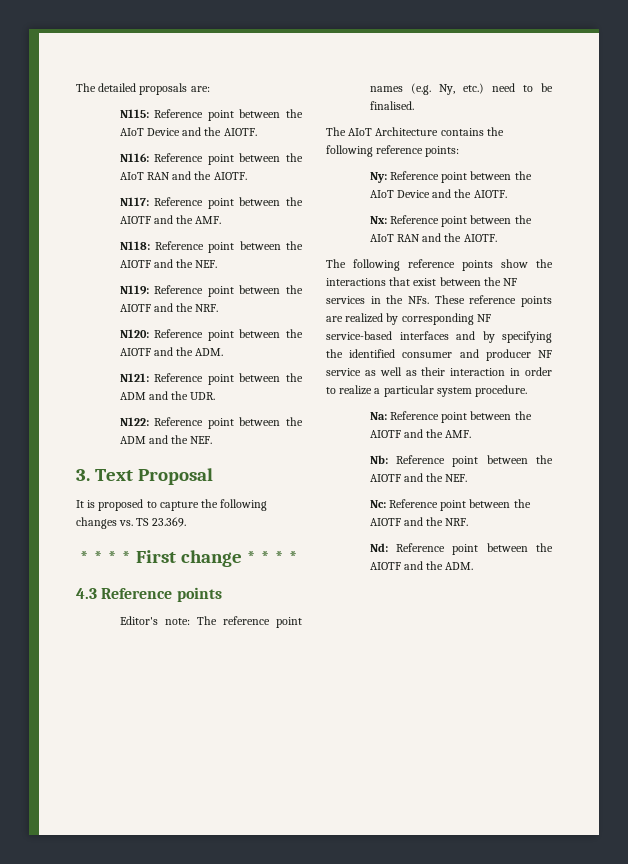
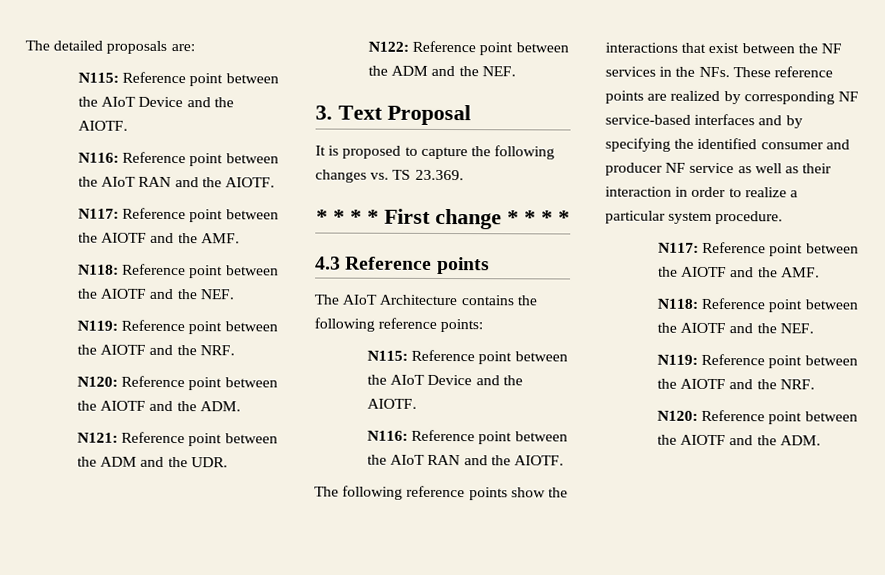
- Editor's note: The reference point names (e.g. Ny, etc.) need to be finalised.
  The AIoT Architecture contains the following reference points:
- Ny: Reference point between the AIoT Device and the AIOTF.
- Nx: Reference point between the AIoT RAN and the AIOTF.
+ N115: Reference point between the AIoT Device and the AIOTF.
+ N116: Reference point between the AIoT RAN and the AIOTF.
  The following reference points show the interactions that exist between the NF services in the NFs. These reference points are realized by corresponding NF service-based interfaces and by specifying the identified consumer and producer NF service as well as their interaction in order to realize a particular system procedure.
- Na: Reference point between the AIOTF and the AMF.
- Nb: Reference point between the AIOTF and the NEF.
- Nc: Reference point between the AIOTF and the NRF.
- Nd: Reference point between the AIOTF and the ADM.
+ N117: Reference point between the AIOTF and the AMF.
+ N118: Reference point between the AIOTF and the NEF.
+ N119: Reference point between the AIOTF and the NRF.
+ N120: Reference point between the AIOTF and the ADM.

